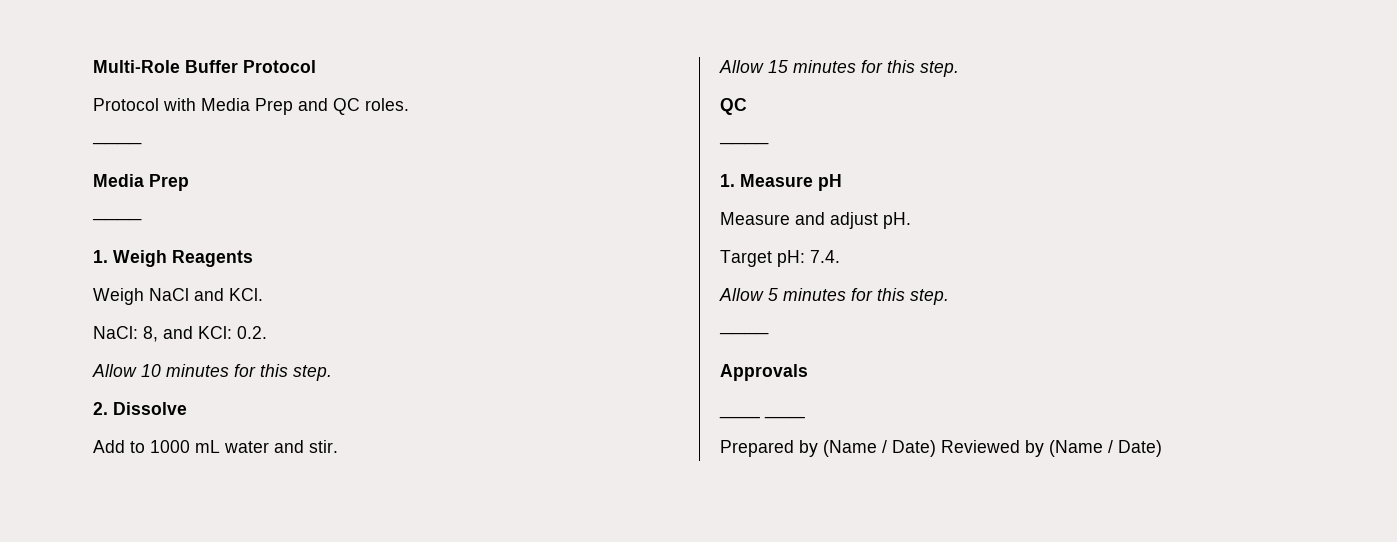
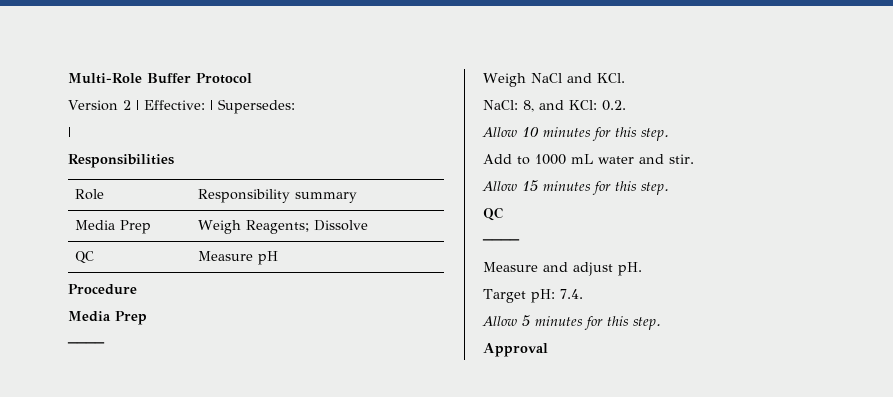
- Protocol with Media Prep and QC roles.
- ────
+ Version 2 | Effective: | Supersedes:
+ |
+ Responsibilities
+ Role | Responsibility summary
+ Media Prep | Weigh Reagents; Dissolve
+ QC | Measure pH
+ Procedure
- 1. Weigh Reagents
- 2. Dissolve
- 1. Measure pH
  Allow 5 minutes for this step.
- ────
- Approvals
- ____ ____
- Prepared by (Name / Date) Reviewed by (Name / Date)
+ Approval

